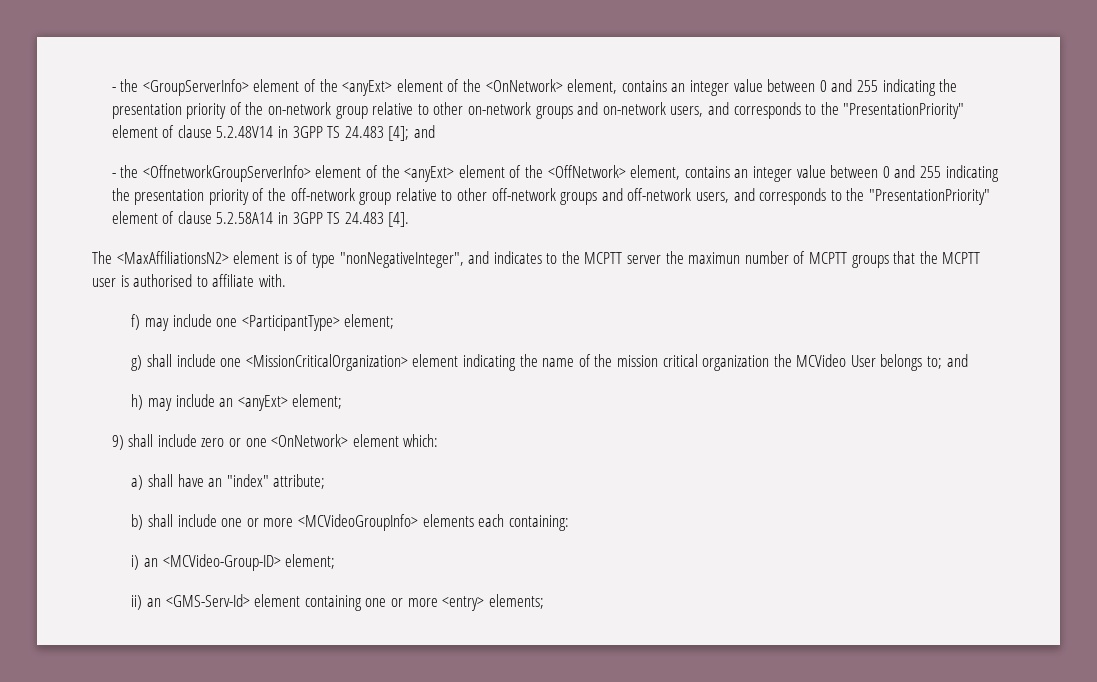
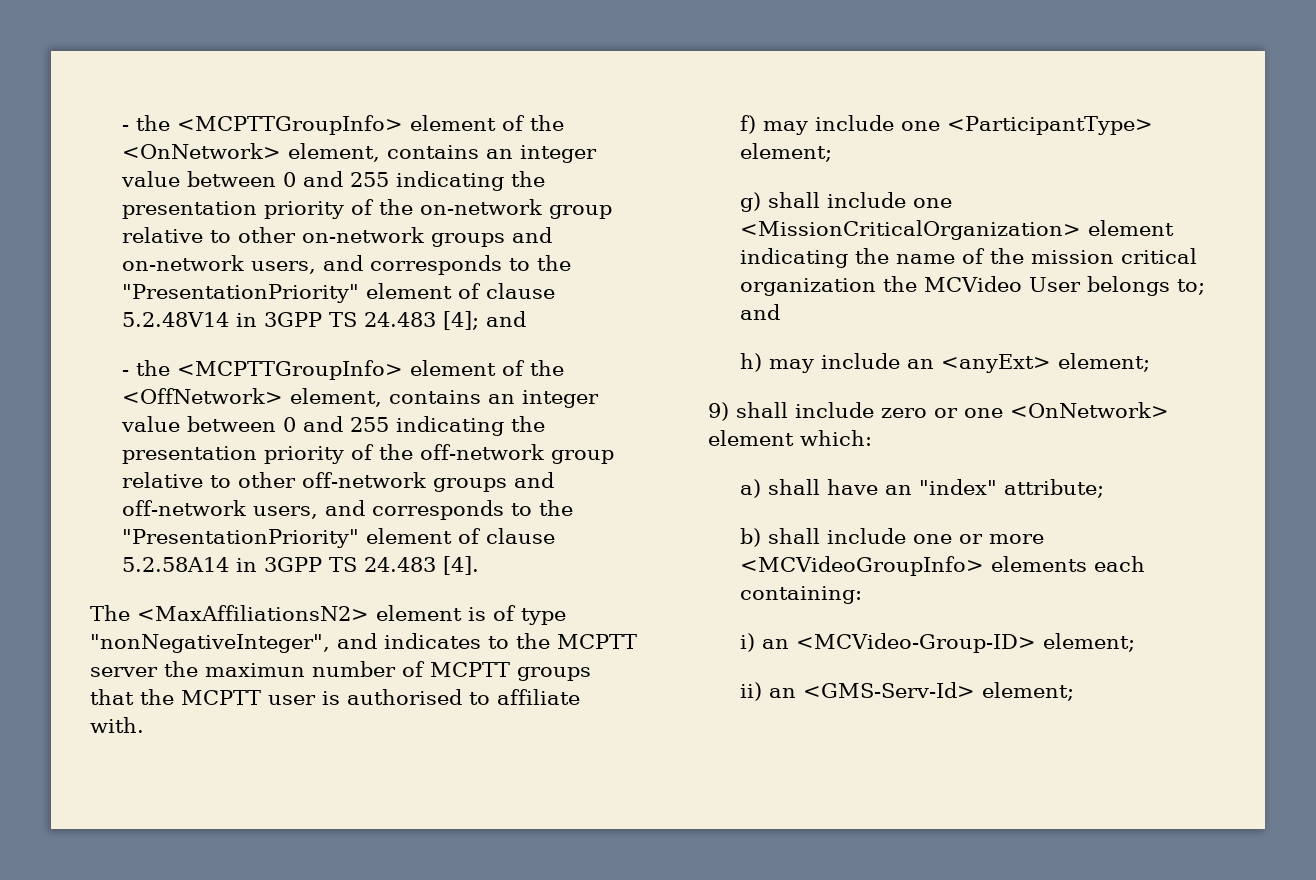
- - the <GroupServerInfo> element of the <anyExt> element of the <OnNetwork> element, contains an integer value between 0 and 255 indicating the presentation priority of the on-network group relative to other on-network groups and on-network users, and corresponds to the "PresentationPriority" element of clause 5.2.48V14 in 3GPP TS 24.483 [4]; and
+ - the <MCPTTGroupInfo> element of the <OnNetwork> element, contains an integer value between 0 and 255 indicating the presentation priority of the on-network group relative to other on-network groups and on-network users, and corresponds to the "PresentationPriority" element of clause 5.2.48V14 in 3GPP TS 24.483 [4]; and
- - the <OffnetworkGroupServerInfo> element of the <anyExt> element of the <OffNetwork> element, contains an integer value between 0 and 255 indicating the presentation priority of the off-network group relative to other off-network groups and off-network users, and corresponds to the "PresentationPriority" element of clause 5.2.58A14 in 3GPP TS 24.483 [4].
+ - the <MCPTTGroupInfo> element of the <OffNetwork> element, contains an integer value between 0 and 255 indicating the presentation priority of the off-network group relative to other off-network groups and off-network users, and corresponds to the "PresentationPriority" element of clause 5.2.58A14 in 3GPP TS 24.483 [4].
- ii) an <GMS-Serv-Id> element containing one or more <entry> elements;
+ ii) an <GMS-Serv-Id> element;

